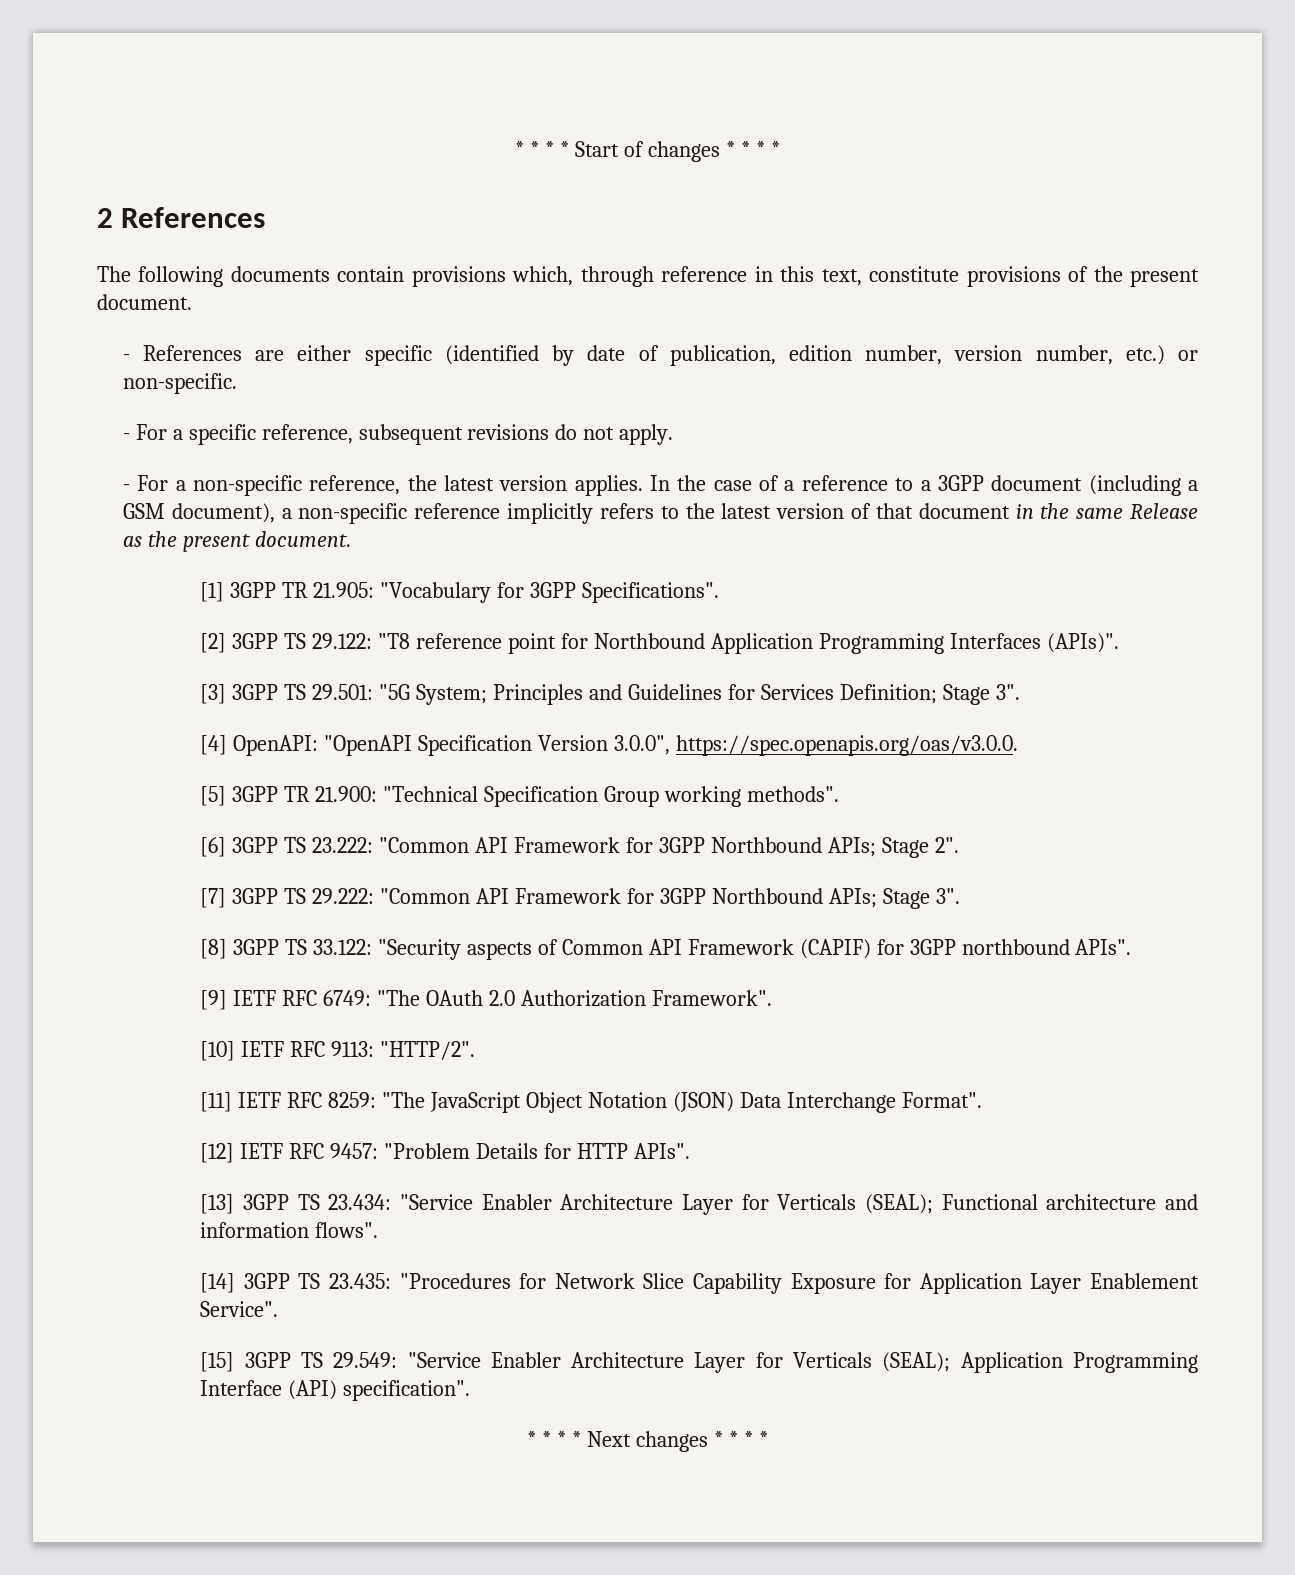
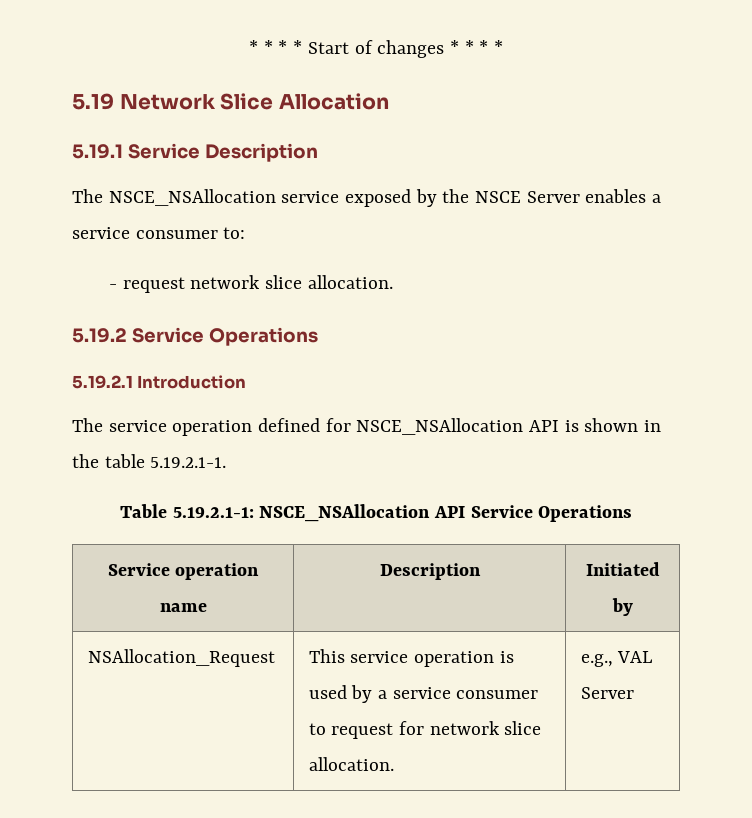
- 2 References
- The following documents contain provisions which, through reference in this text, constitute provisions of the present document.
- - References are either specific (identified by date of publication, edition number, version number, etc.) or non-specific.
- - For a specific reference, subsequent revisions do not apply.
- - For a non-specific reference, the latest version applies. In the case of a reference to a 3GPP document (including a GSM document), a non-specific reference implicitly refers to the latest version of that document in the same Release as the present document.
- [1] 3GPP TR 21.905: "Vocabulary for 3GPP Specifications".
- [2] 3GPP TS 29.122: "T8 reference point for Northbound Application Programming Interfaces (APIs)".
- [3] 3GPP TS 29.501: "5G System; Principles and Guidelines for Services Definition; Stage 3".
- [4] OpenAPI: "OpenAPI Specification Version 3.0.0", https://spec.openapis.org/oas/v3.0.0.
- [5] 3GPP TR 21.900: "Technical Specification Group working methods".
- [6] 3GPP TS 23.222: "Common API Framework for 3GPP Northbound APIs; Stage 2".
- [7] 3GPP TS 29.222: "Common API Framework for 3GPP Northbound APIs; Stage 3".
- [8] 3GPP TS 33.122: "Security aspects of Common API Framework (CAPIF) for 3GPP northbound APIs".
- [9] IETF RFC 6749: "The OAuth 2.0 Authorization Framework".
- [10] IETF RFC 9113: "HTTP/2".
- [11] IETF RFC 8259: "The JavaScript Object Notation (JSON) Data Interchange Format".
- [12] IETF RFC 9457: "Problem Details for HTTP APIs".
- [13] 3GPP TS 23.434: "Service Enabler Architecture Layer for Verticals (SEAL); Functional architecture and information flows".
- [14] 3GPP TS 23.435: "Procedures for Network Slice Capability Exposure for Application Layer Enablement Service".
- [15] 3GPP TS 29.549: "Service Enabler Architecture Layer for Verticals (SEAL); Application Programming Interface (API) specification".
- * * * * Next changes * * * *
+ 5.19 Network Slice Allocation
+ 5.19.1 Service Description
+ The NSCE_NSAllocation service exposed by the NSCE Server enables a service consumer to:
+ - request network slice allocation.
+ 5.19.2 Service Operations
+ 5.19.2.1 Introduction
+ The service operation defined for NSCE_NSAllocation API is shown in the table 5.19.2.1-1.
+ Table 5.19.2.1-1: NSCE_NSAllocation API Service Operations
+ Service operation name | Description | Initiated by
+ NSAllocation_Request | This service operation is used by a service consumer to request for network slice allocation. | e.g., VAL Server

